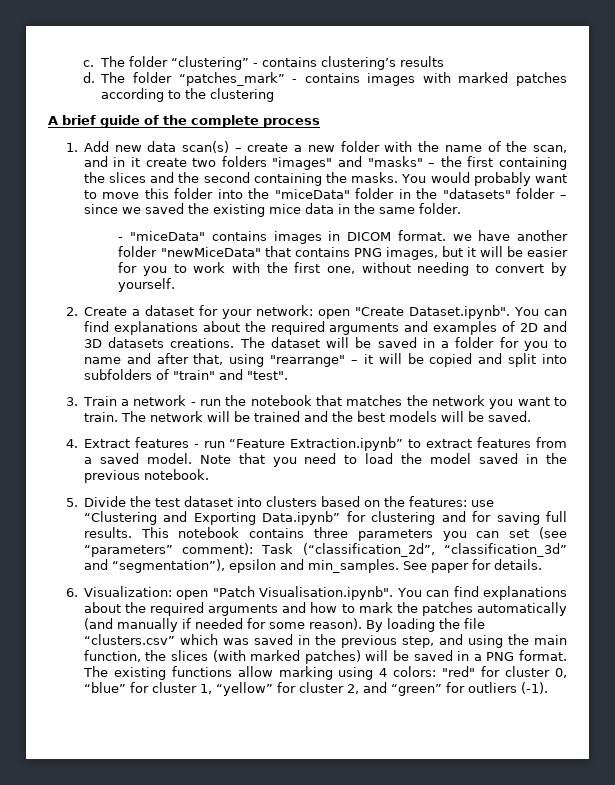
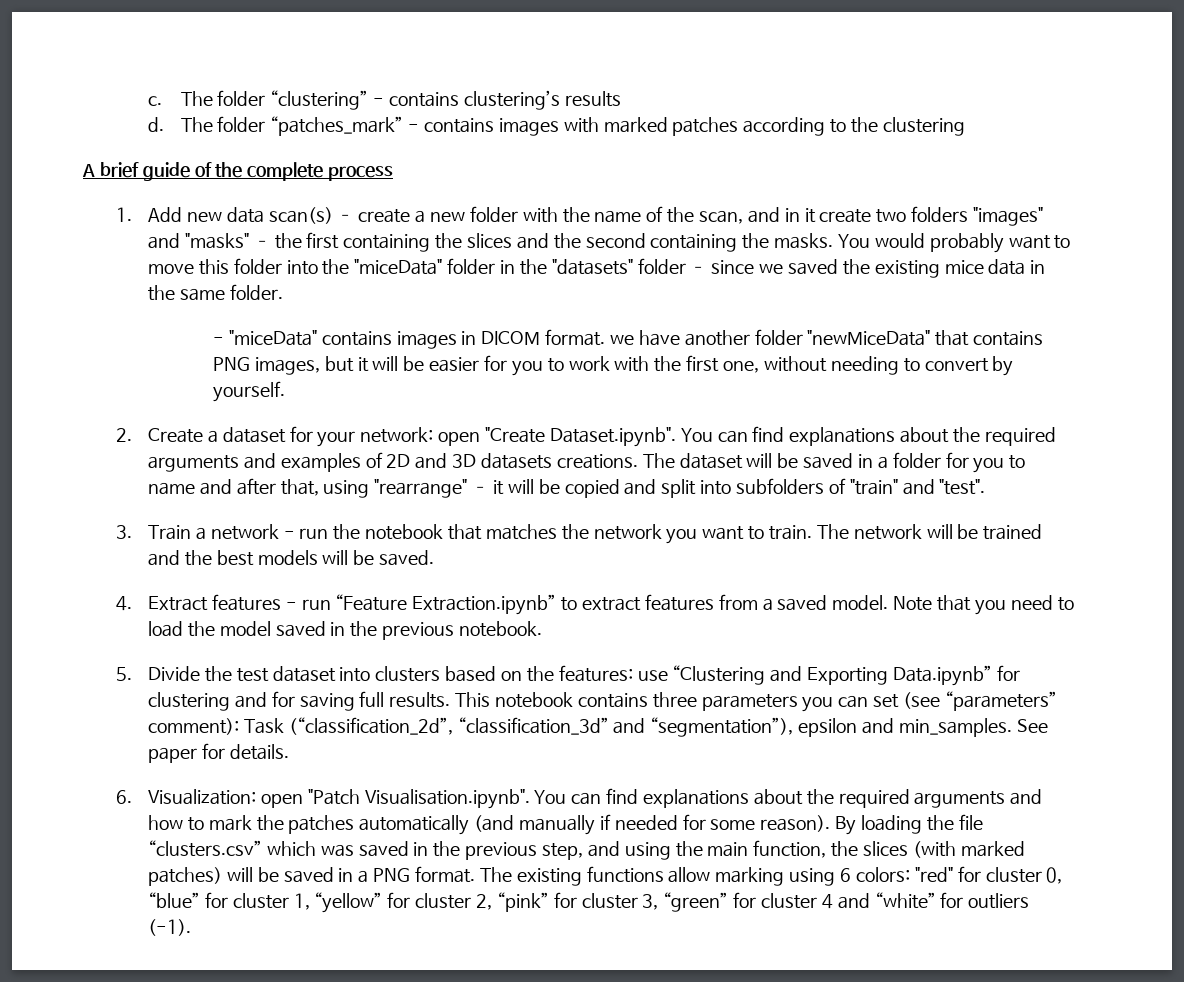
- The existing functions allow marking using 4 colors: "red" for cluster 0, “blue” for cluster 1, “yellow” for cluster 2, and “green” for outliers (-1).
+ The existing functions allow marking using 6 colors: "red" for cluster 0, “blue” for cluster 1, “yellow” for cluster 2, “pink” for cluster 3, “green” for cluster 4 and “white” for outliers (-1).

